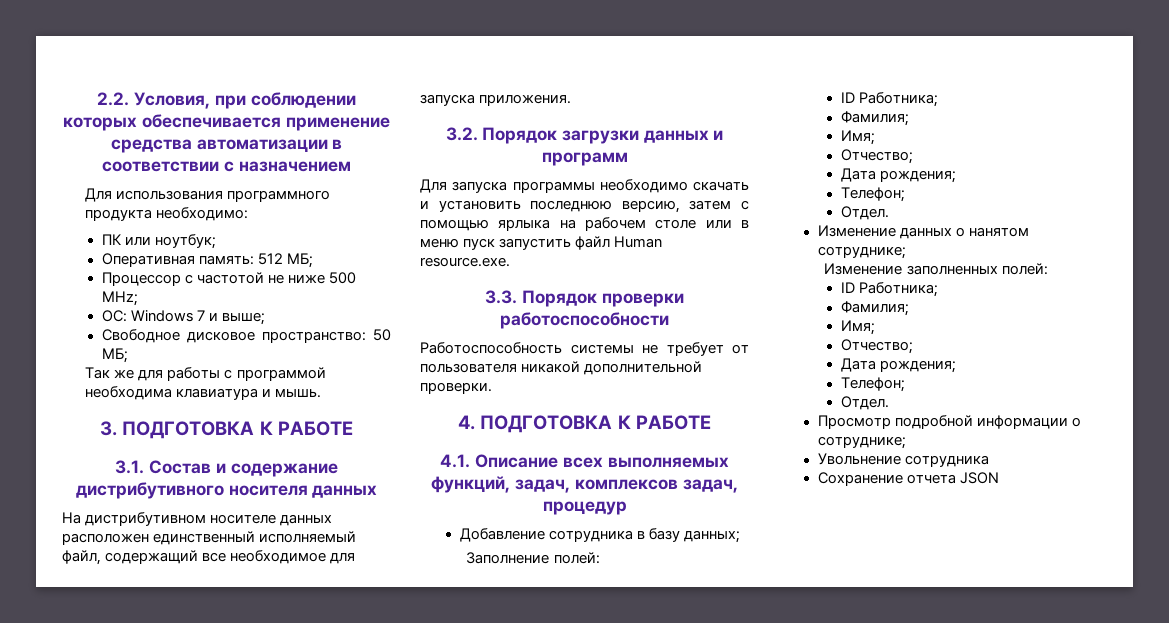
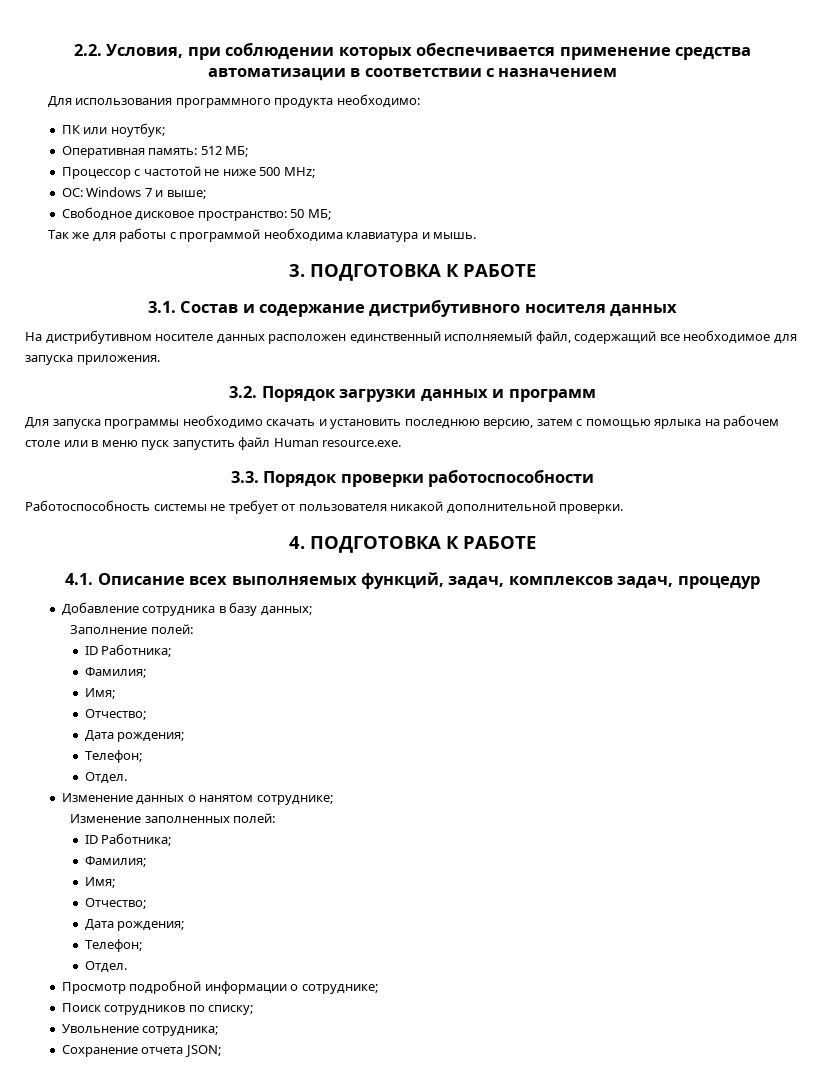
+ Поиск сотрудников по списку;
- Увольнение сотрудника
+ Увольнение сотрудника;
- Сохранение отчета JSON
+ Сохранение отчета JSON;

